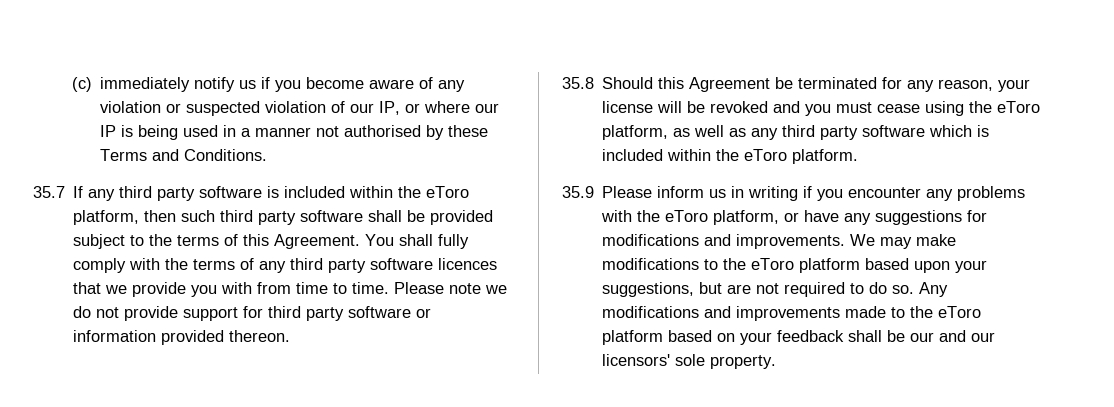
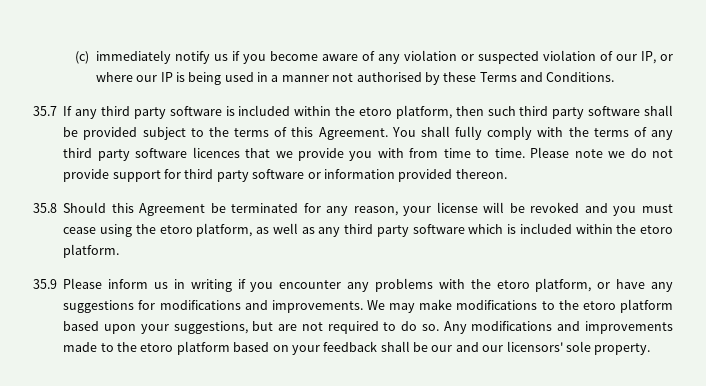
- 35.7 If any third party software is included within the eToro platform, then such third party software shall be provided subject to the terms of this Agreement.
+ 35.7 If any third party software is included within the etoro platform, then such third party software shall be provided subject to the terms of this Agreement.
- 35.8 Should this Agreement be terminated for any reason, your license will be revoked and you must cease using the eToro platform, as well as any third party software which is included within the eToro platform.
+ 35.8 Should this Agreement be terminated for any reason, your license will be revoked and you must cease using the etoro platform, as well as any third party software which is included within the etoro platform.
- 35.9 Please inform us in writing if you encounter any problems with the eToro platform, or have any suggestions for modifications and improvements.
+ 35.9 Please inform us in writing if you encounter any problems with the etoro platform, or have any suggestions for modifications and improvements.
- We may make modifications to the eToro platform based upon your suggestions, but are not required to do so.
+ We may make modifications to the etoro platform based upon your suggestions, but are not required to do so.
- Any modifications and improvements made to the eToro platform based on your feedback shall be our and our licensors' sole property.
+ Any modifications and improvements made to the etoro platform based on your feedback shall be our and our licensors' sole property.

